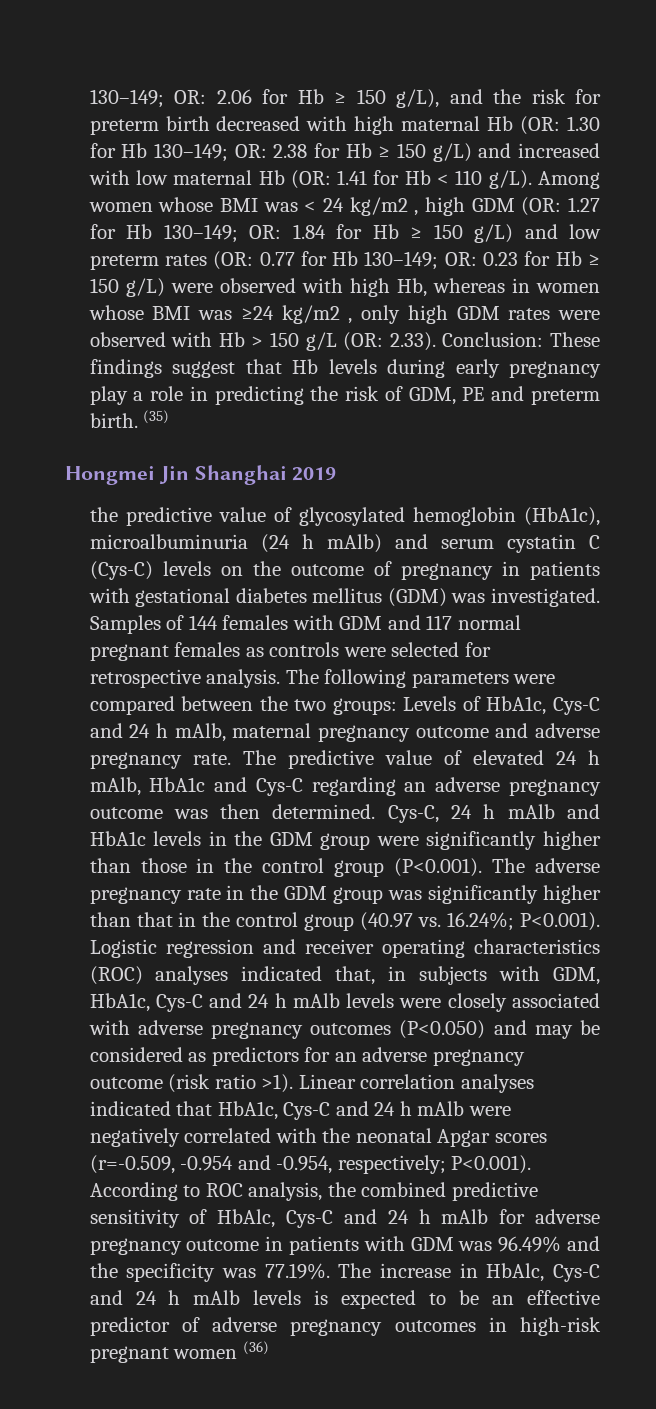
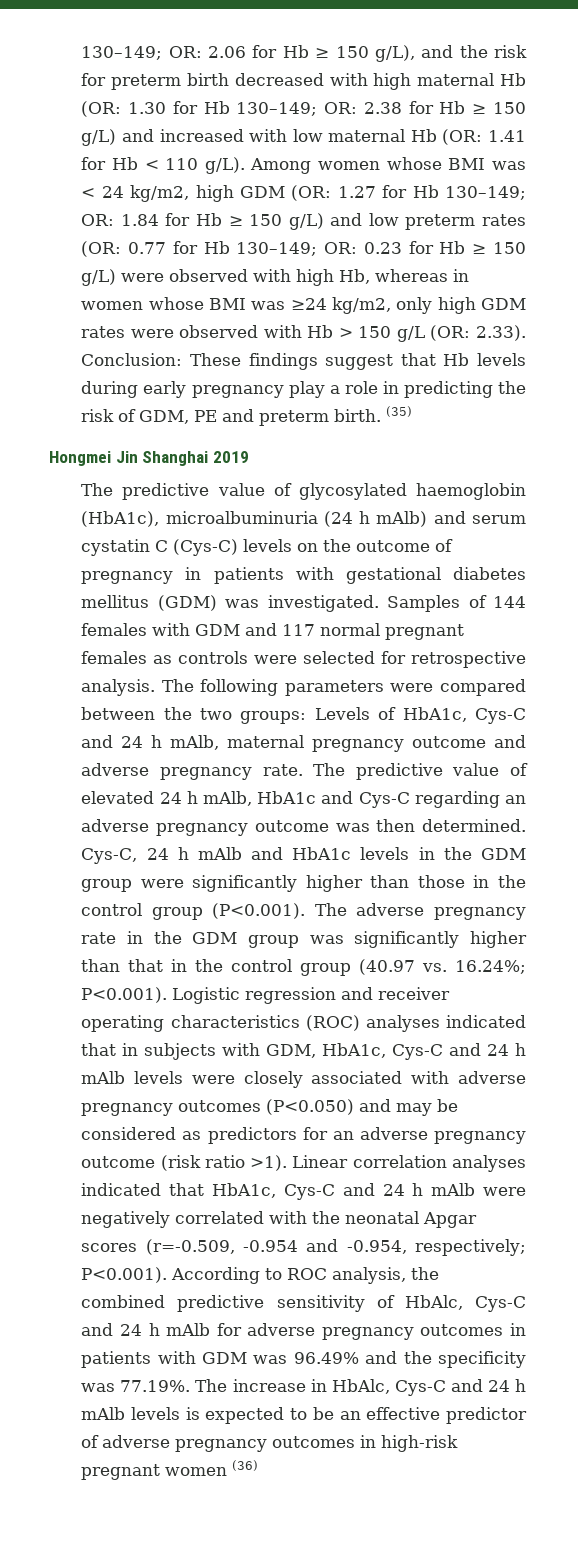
- Among women whose BMI was < 24 kg/m2 , high GDM (OR:
+ Among women whose BMI was < 24 kg/m2, high GDM (OR:
- 0.23 for Hb ≥ 150 g/L) were observed with high Hb, whereas in women whose BMI was ≥24 kg/m2 , only high GDM rates were observed with Hb > 150 g/L (OR:
+ 0.23 for Hb ≥ 150 g/L) were observed with high Hb, whereas in women whose BMI was ≥24 kg/m2, only high GDM rates were observed with Hb > 150 g/L (OR:
- the predictive value of glycosylated hemoglobin (HbA1c), microalbuminuria (24 h mAlb) and serum cystatin C (Cys-C) levels on the outcome of pregnancy in patients with gestational diabetes mellitus (GDM) was investigated.
+ The predictive value of glycosylated haemoglobin (HbA1c), microalbuminuria (24 h mAlb) and serum cystatin C (Cys-C) levels on the outcome of pregnancy in patients with gestational diabetes mellitus (GDM) was investigated.
- P<0.001). Logistic regression and receiver operating characteristics (ROC) analyses indicated that, in subjects with GDM, HbA1c, Cys-C and 24 h mAlb levels were closely associated with adverse pregnancy outcomes (P<0.050) and may be considered as predictors for an adverse pregnancy outcome (risk ratio >1).
+ P<0.001). Logistic regression and receiver operating characteristics (ROC) analyses indicated that in subjects with GDM, HbA1c, Cys-C and 24 h mAlb levels were closely associated with adverse pregnancy outcomes (P<0.050) and may be considered as predictors for an adverse pregnancy outcome (risk ratio >1).
- P<0.001). According to ROC analysis, the combined predictive sensitivity of HbAlc, Cys-C and 24 h mAlb for adverse pregnancy outcome in patients with GDM was 96.49% and the specificity was 77.19%. The increase in HbAlc, Cys-C and 24 h mAlb levels is expected to be an effective predictor of adverse pregnancy outcomes in high-risk pregnant women (36)
+ P<0.001). According to ROC analysis, the combined predictive sensitivity of HbAlc, Cys-C and 24 h mAlb for adverse pregnancy outcomes in patients with GDM was 96.49% and the specificity was 77.19%. The increase in HbAlc, Cys-C and 24 h mAlb levels is expected to be an effective predictor of adverse pregnancy outcomes in high-risk pregnant women (36)

